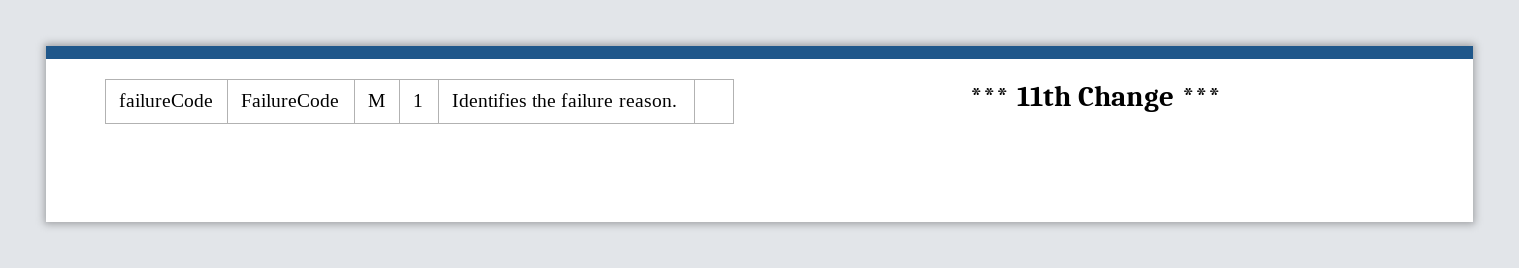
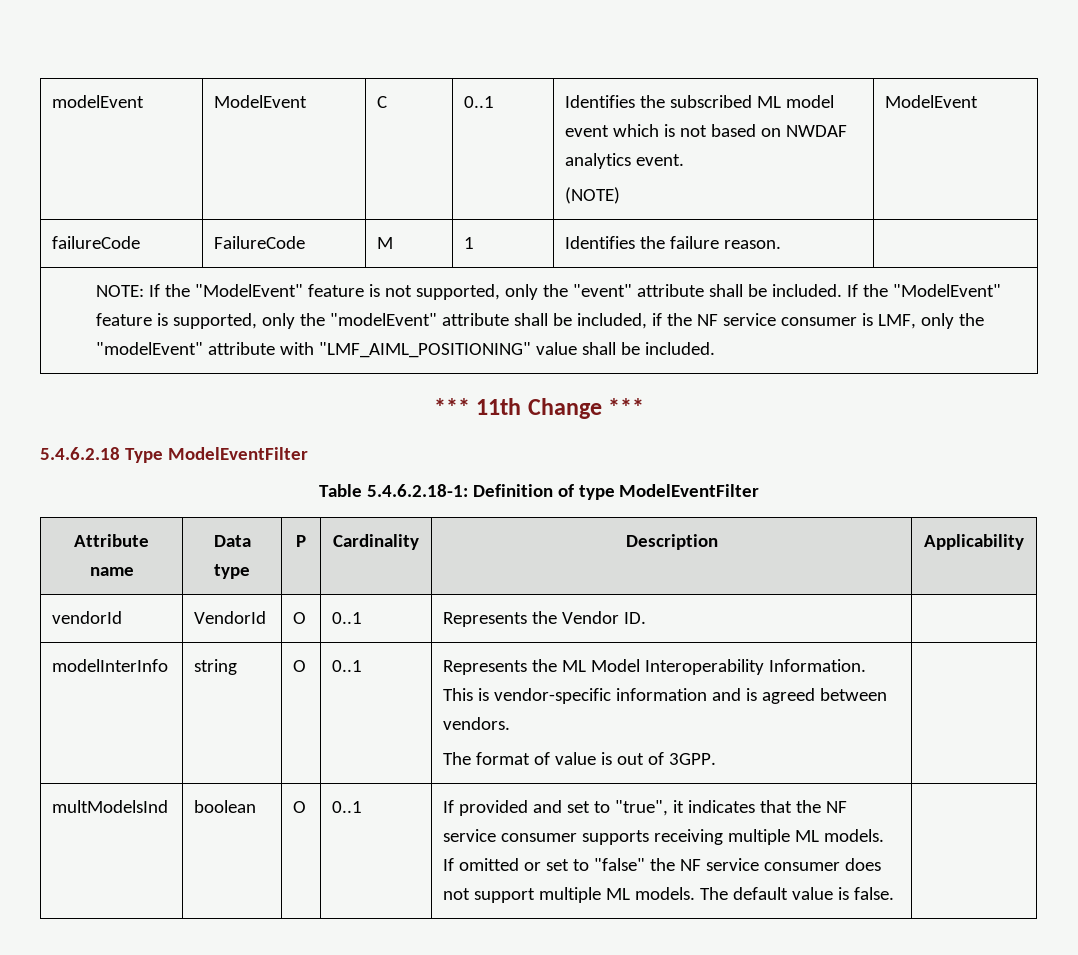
+ modelEvent | ModelEvent | C | 0..1 | Identifies the subscribed ML model event which is not based on NWDAF analytics event.
+ (NOTE) | ModelEvent
+ NOTE: If the "ModelEvent" feature is not supported, only the "event" attribute shall be included. If the "ModelEvent" feature is supported, only the "modelEvent" attribute shall be included, if the NF service consumer is LMF, only the "modelEvent" attribute with "LMF_AIML_POSITIONING" value shall be included.
  *** 11th Change ***
+ 5.4.6.2.18 Type ModelEventFilter
+ Table 5.4.6.2.18-1: Definition of type ModelEventFilter
+ Attribute name | Data type | P | Cardinality | Description | Applicability
+ vendorId | VendorId | O | 0..1 | Represents the Vendor ID. |
+ modelInterInfo | string | O | 0..1 | Represents the ML Model Interoperability Information. This is vendor-specific information and is agreed between vendors.
+ The format of value is out of 3GPP. |
+ multModelsInd | boolean | O | 0..1 | If provided and set to "true", it indicates that the NF service consumer supports receiving multiple ML models. If omitted or set to "false" the NF service consumer does not support multiple ML models. The default value is false.

